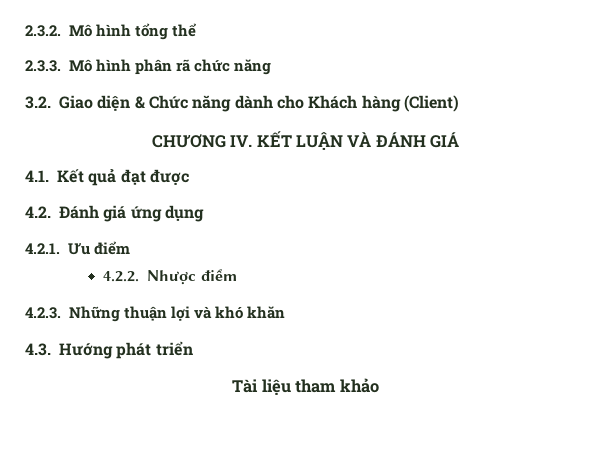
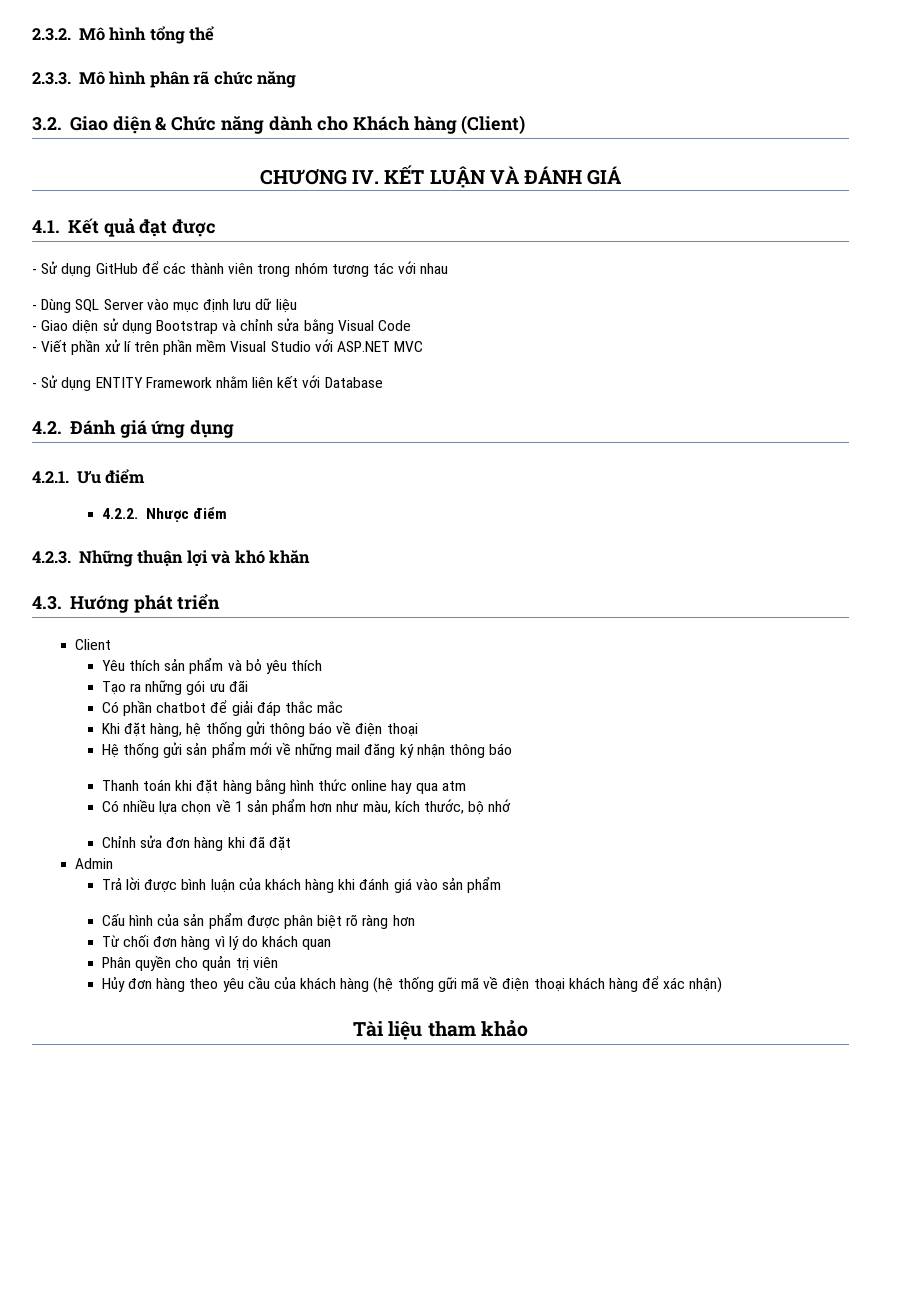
+ - Sử dụng GitHub để các thành viên trong nhóm tương tác với nhau
+ - Dùng SQL Server vào mục định lưu dữ liệu
+ - Giao diện sử dụng Bootstrap và chỉnh sửa bằng Visual Code
+ - Viết phần xử lí trên phần mềm Visual Studio với ASP.NET MVC
+ - Sử dụng ENTITY Framework nhằm liên kết với Database
+ Client
+ Yêu thích sản phẩm và bỏ yêu thích
+ Tạo ra những gói ưu đãi
+ Có phần chatbot để giải đáp thắc mắc
+ Khi đặt hàng, hệ thống gửi thông báo về điện thoại
+ Hệ thống gửi sản phẩm mới về những mail đăng ký nhận thông báo
+ Thanh toán khi đặt hàng bằng hình thức online hay qua atm
+ Có nhiều lựa chọn về 1 sản phẩm hơn như màu, kích thước, bộ nhớ
+ Chỉnh sửa đơn hàng khi đã đặt
+ Admin
+ Trả lời được bình luận của khách hàng khi đánh giá vào sản phẩm
+ Cấu hình của sản phẩm được phân biệt rõ ràng hơn
+ Từ chối đơn hàng vì lý do khách quan
+ Phân quyền cho quản trị viên
+ Hủy đơn hàng theo yêu cầu của khách hàng (hệ thống gữi mã về điện thoại khách hàng để xác nhận)

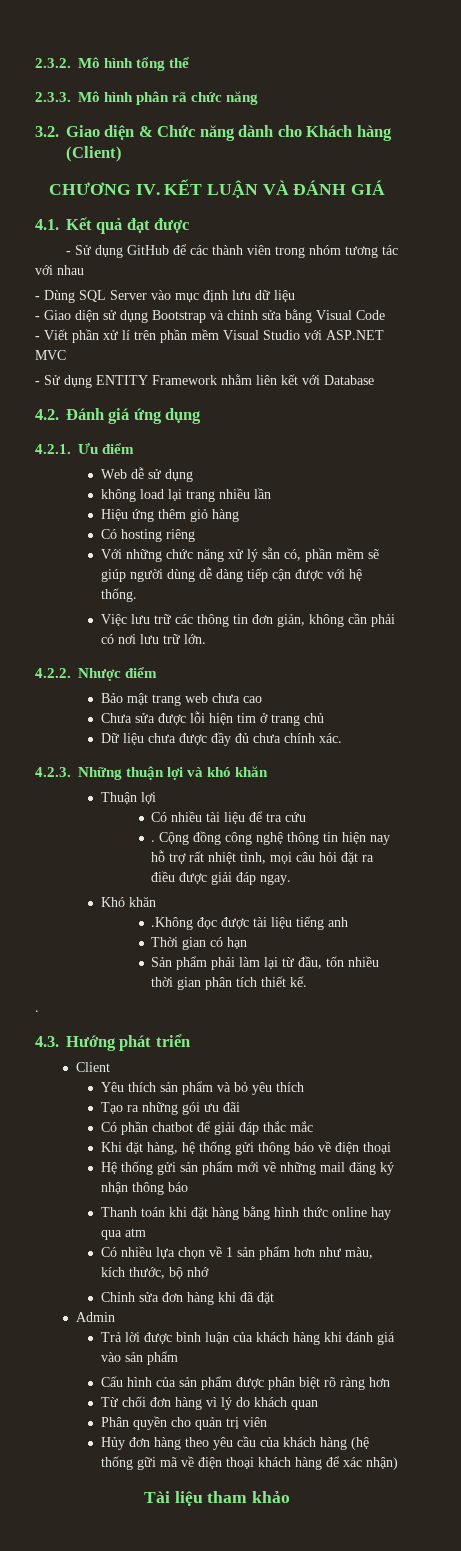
+ Web dễ sử dụng
+ không load lại trang nhiều lần
+ Hiệu ứng thêm giỏ hàng
+ Có hosting riêng
+ Với những chức năng xử lý sẵn có, phần mềm sẽ giúp người dùng dễ dàng tiếp cận được với hệ thống.
+ Việc lưu trữ các thông tin đơn giản, không cần phải có nơi lưu trữ lớn.
  4.2.2. Nhược điểm
+ Bảo mật trang web chưa cao
+ Chưa sửa được lỗi hiện tim ở trang chủ
+ Dữ liệu chưa được đầy đủ chưa chính xác.
+ Thuận lợi
+ Có nhiều tài liệu để tra cứu
+ . Cộng đồng công nghệ thông tin hiện nay hỗ trợ rất nhiệt tình, mọi câu hỏi đặt ra điều được giải đáp ngay.
+ Khó khăn
+ .Không đọc được tài liệu tiếng anh
+ Thời gian có hạn
+ Sản phẩm phải làm lại từ đầu, tốn nhiều thời gian phân tích thiết kế.
+ .

